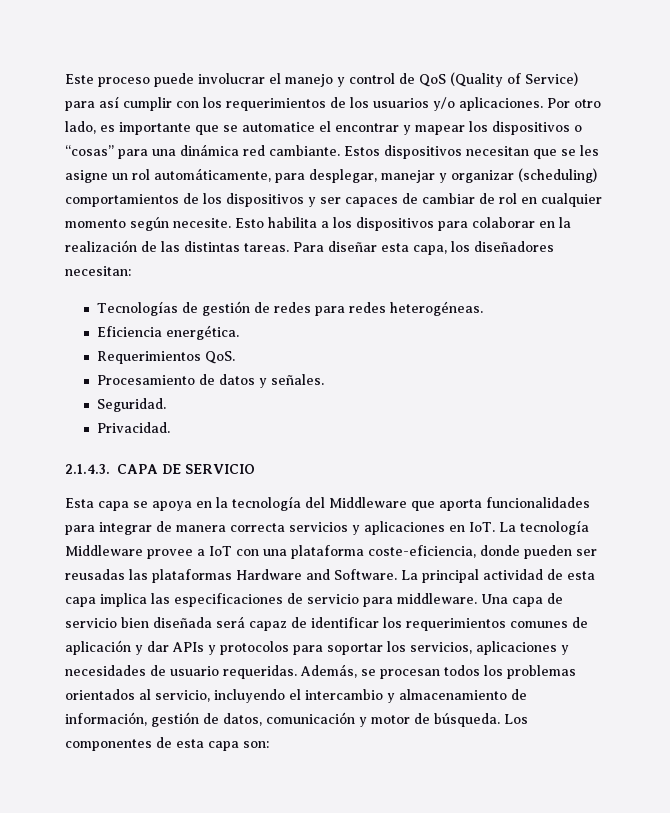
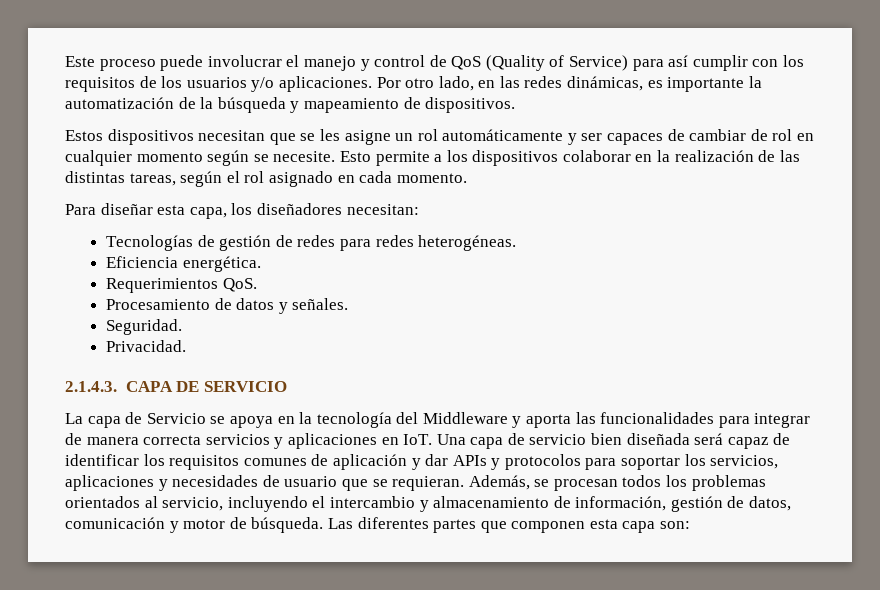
- Este proceso puede involucrar el manejo y control de QoS (Quality of Service) para así cumplir con los requerimientos de los usuarios y/o aplicaciones.
+ Este proceso puede involucrar el manejo y control de QoS (Quality of Service) para así cumplir con los requisitos de los usuarios y/o aplicaciones.
- Por otro lado, es importante que se automatice el encontrar y mapear los dispositivos o “cosas” para una dinámica red cambiante. Estos dispositivos necesitan que se les asigne un rol automáticamente, para desplegar, manejar y organizar (scheduling) comportamientos de los dispositivos y ser capaces de cambiar de rol en cualquier momento según necesite.
+ Por otro lado, en las redes dinámicas, es importante la automatización de la búsqueda y mapeamiento de dispositivos.
+ Estos dispositivos necesitan que se les asigne un rol automáticamente y ser capaces de cambiar de rol en cualquier momento según se necesite.
- Esto habilita a los dispositivos para colaborar en la realización de las distintas tareas. Para diseñar esta capa, los diseñadores necesitan:
+ Esto permite a los dispositivos colaborar en la realización de las distintas tareas, según el rol asignado en cada momento.
+ Para diseñar esta capa, los diseñadores necesitan:
- Esta capa se apoya en la tecnología del Middleware que aporta funcionalidades para integrar de manera correcta servicios y aplicaciones en IoT. La tecnología Middleware provee a IoT con una plataforma coste-eficiencia, donde pueden ser reusadas las plataformas Hardware and Software. La principal actividad de esta capa implica las especificaciones de servicio para middleware. Una capa de servicio bien diseñada será capaz de identificar los requerimientos comunes de aplicación y dar APIs y protocolos para soportar los servicios, aplicaciones y necesidades de usuario requeridas.
+ La capa de Servicio se apoya en la tecnología del Middleware y aporta las funcionalidades para integrar de manera correcta servicios y aplicaciones en IoT. Una capa de servicio bien diseñada será capaz de identificar los requisitos comunes de aplicación y dar APIs y protocolos para soportar los servicios, aplicaciones y necesidades de usuario que se requieran.
- Los componentes de esta capa son:
+ Las diferentes partes que componen esta capa son:

